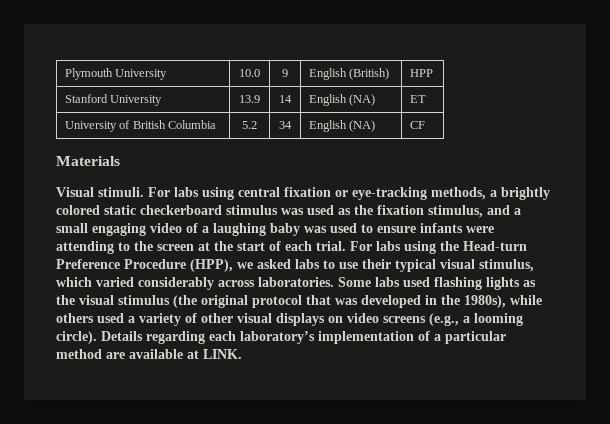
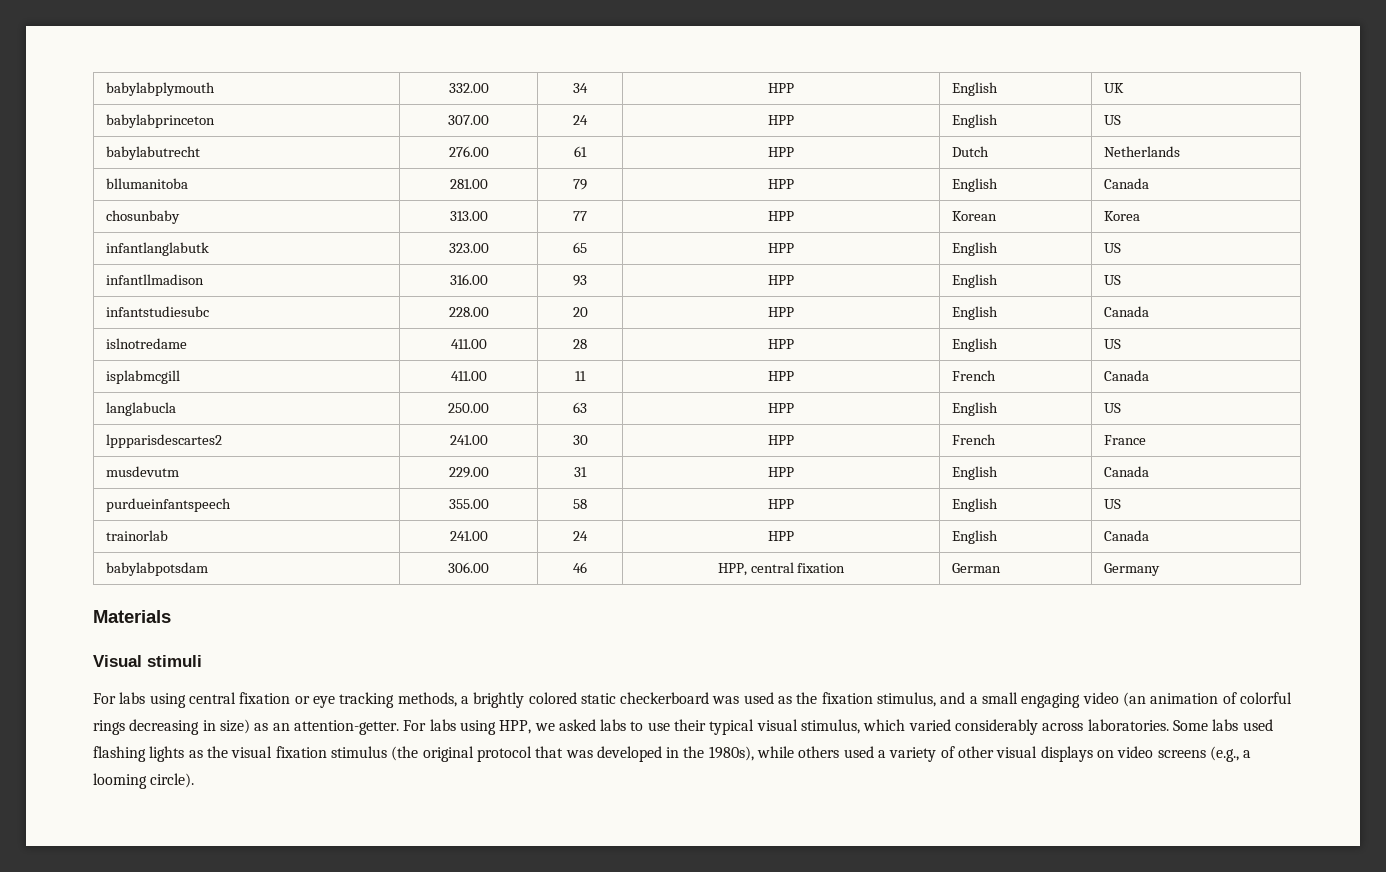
- Plymouth University | 10.0 | 9 | English (British) | HPP
- Stanford University | 13.9 | 14 | English (NA) | ET
- University of British Columbia | 5.2 | 34 | English (NA) | CF
+ babylabplymouth | 332.00 | 34 | HPP | English | UK
+ babylabprinceton | 307.00 | 24 | HPP | English | US
+ babylabutrecht | 276.00 | 61 | HPP | Dutch | Netherlands
+ bllumanitoba | 281.00 | 79 | HPP | English | Canada
+ chosunbaby | 313.00 | 77 | HPP | Korean | Korea
+ infantlanglabutk | 323.00 | 65 | HPP | English | US
+ infantllmadison | 316.00 | 93 | HPP | English | US
+ infantstudiesubc | 228.00 | 20 | HPP | English | Canada
+ islnotredame | 411.00 | 28 | HPP | English | US
+ isplabmcgill | 411.00 | 11 | HPP | French | Canada
+ langlabucla | 250.00 | 63 | HPP | English | US
+ lppparisdescartes2 | 241.00 | 30 | HPP | French | France
+ musdevutm | 229.00 | 31 | HPP | English | Canada
+ purdueinfantspeech | 355.00 | 58 | HPP | English | US
+ trainorlab | 241.00 | 24 | HPP | English | Canada
+ babylabpotsdam | 306.00 | 46 | HPP, central fixation | German | Germany
- Visual stimuli. For labs using central fixation or eye-tracking methods, a brightly colored static checkerboard stimulus was used as the fixation stimulus, and a small engaging video of a laughing baby was used to ensure infants were attending to the screen at the start of each trial. For labs using the Head-turn Preference Procedure (HPP), we asked labs to use their typical visual stimulus, which varied considerably across laboratories.
+ Visual stimuli
+ For labs using central fixation or eye tracking methods, a brightly colored static checkerboard was used as the fixation stimulus, and a small engaging video (an animation of colorful rings decreasing in size) as an attention-getter. For labs using HPP, we asked labs to use their typical visual stimulus, which varied considerably across laboratories.
- Some labs used flashing lights as the visual stimulus (the original protocol that was developed in the 1980s), while others used a variety of other visual displays on video screens (e.g., a looming circle). Details regarding each laboratory’s implementation of a particular method are available at LINK.
+ Some labs used flashing lights as the visual fixation stimulus (the original protocol that was developed in the 1980s), while others used a variety of other visual displays on video screens (e.g., a looming circle).

